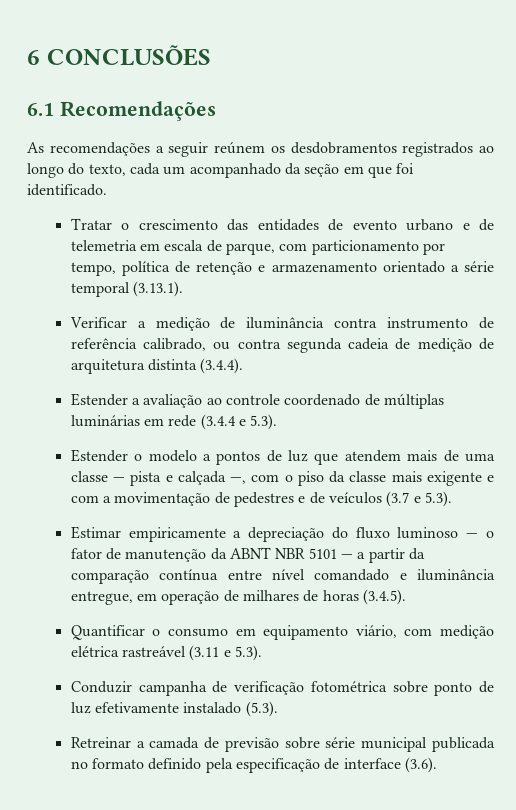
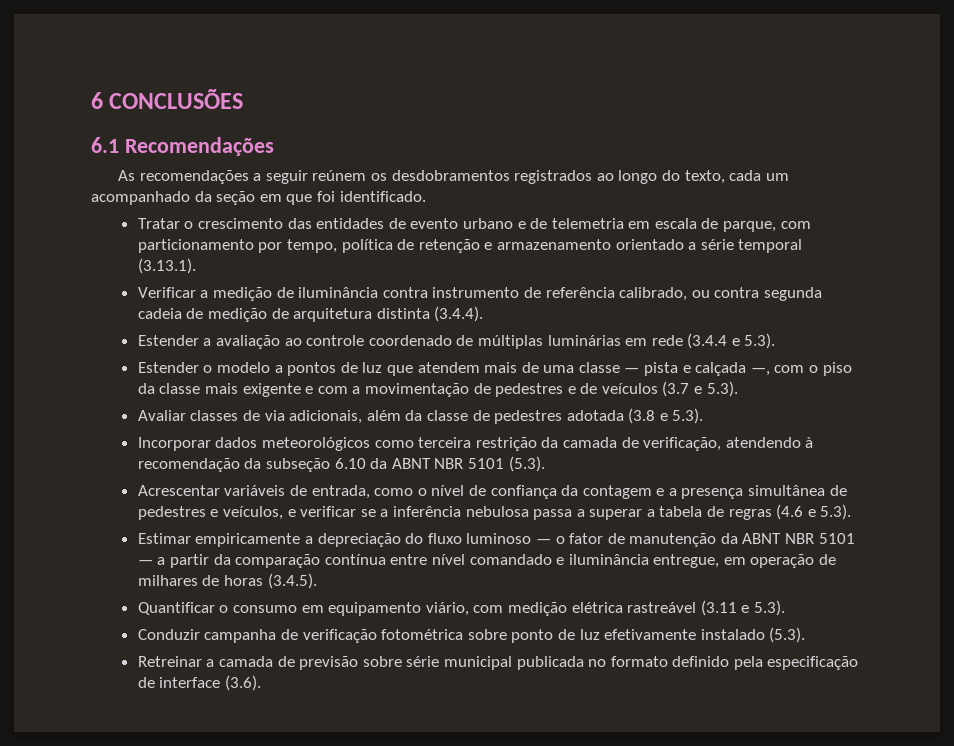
+ Avaliar classes de via adicionais, além da classe de pedestres adotada (3.8 e 5.3).
+ Incorporar dados meteorológicos como terceira restrição da camada de verificação, atendendo à recomendação da subseção 6.10 da ABNT NBR 5101 (5.3).
+ Acrescentar variáveis de entrada, como o nível de confiança da contagem e a presença simultânea de pedestres e veículos, e verificar se a inferência nebulosa passa a superar a tabela de regras (4.6 e 5.3).

